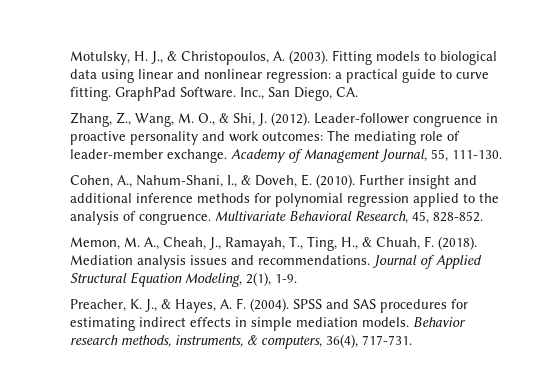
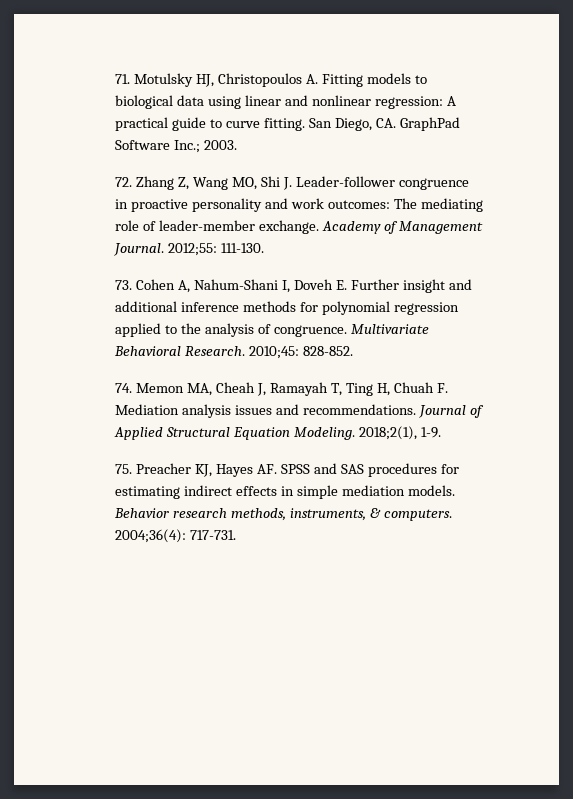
- Motulsky, H. J., & Christopoulos, A. (2003). Fitting models to biological data using linear and nonlinear regression: a practical guide to curve fitting.
+ 71. Motulsky HJ, Christopoulos A. Fitting models to biological data using linear and nonlinear regression: A practical guide to curve fitting.
- GraphPad Software. Inc., San Diego, CA.
- Zhang, Z., Wang, M. O., & Shi, J. (2012). Leader-follower congruence in proactive personality and work outcomes: The mediating role of leader-member exchange.
+ San Diego, CA. GraphPad Software Inc.; 2003.
+ 72. Zhang Z, Wang MO, Shi J. Leader-follower congruence in proactive personality and work outcomes: The mediating role of leader-member exchange.
- Academy of Management Journal, 55, 111-130.
+ Academy of Management Journal. 2012;55: 111-130.
- Cohen, A., Nahum-Shani, I., & Doveh, E. (2010). Further insight and additional inference methods for polynomial regression applied to the analysis of congruence.
+ 73. Cohen A, Nahum-Shani I, Doveh E. Further insight and additional inference methods for polynomial regression applied to the analysis of congruence.
- Multivariate Behavioral Research, 45, 828-852.
+ Multivariate Behavioral Research. 2010;45: 828-852.
- Memon, M. A., Cheah, J., Ramayah, T., Ting, H., & Chuah, F. (2018). Mediation analysis issues and recommendations.
+ 74. Memon MA, Cheah J, Ramayah T, Ting H, Chuah F. Mediation analysis issues and recommendations.
- Journal of Applied Structural Equation Modeling, 2(1), 1-9.
+ Journal of Applied Structural Equation Modeling. 2018;2(1), 1-9.
- Preacher, K. J., & Hayes, A. F. (2004). SPSS and SAS procedures for estimating indirect effects in simple mediation models.
+ 75. Preacher KJ, Hayes AF. SPSS and SAS procedures for estimating indirect effects in simple mediation models.
- Behavior research methods, instruments, & computers, 36(4), 717-731.
+ Behavior research methods, instruments, & computers. 2004;36(4): 717-731.

